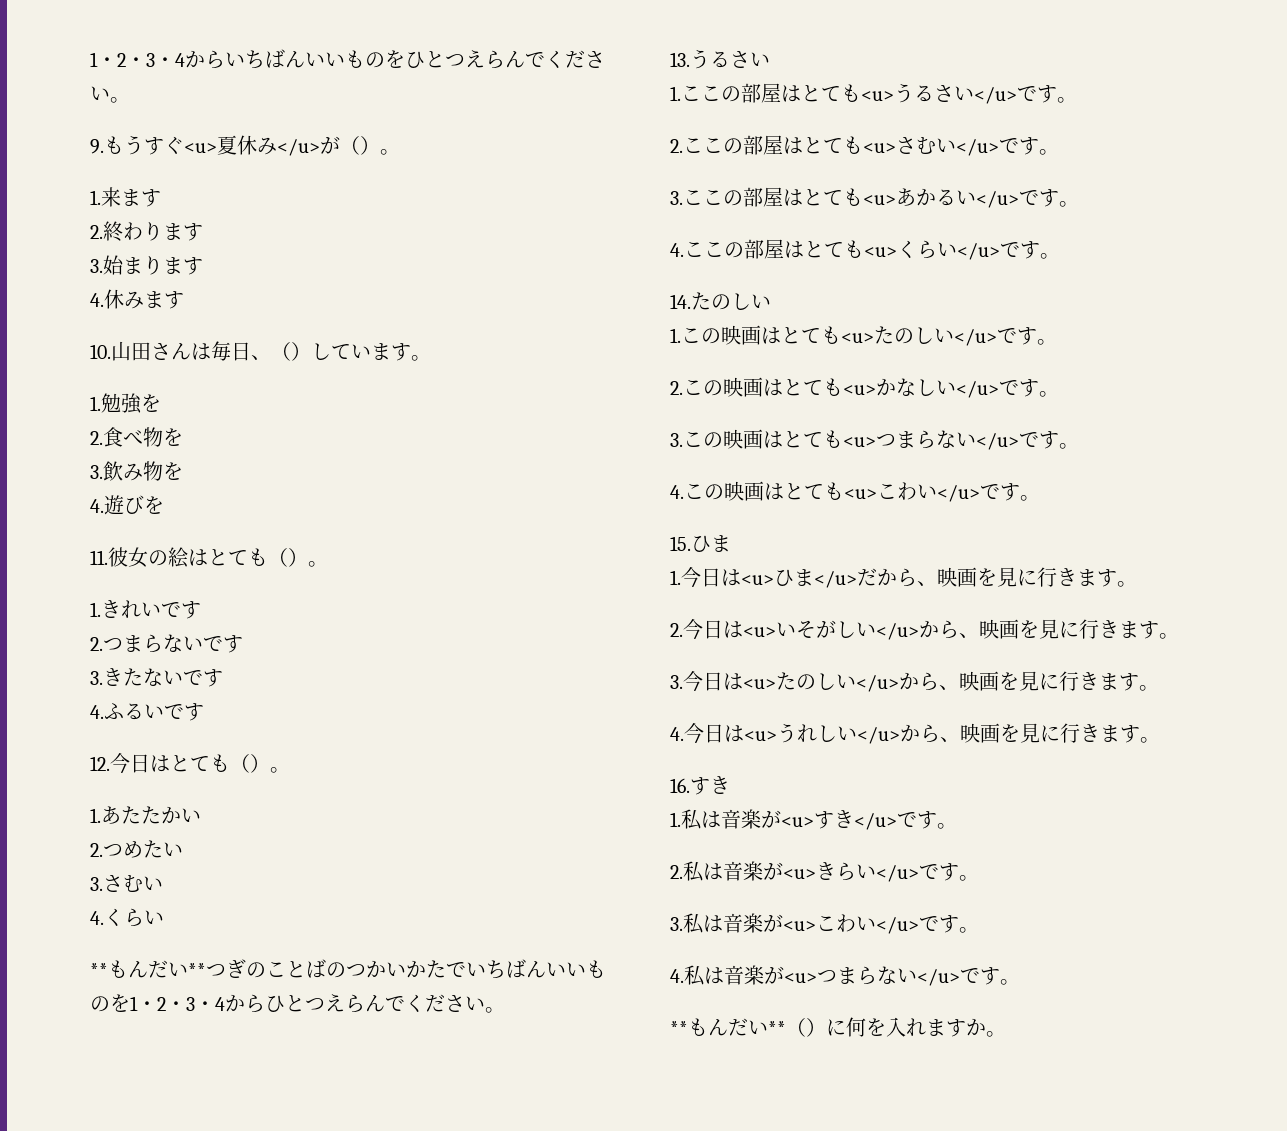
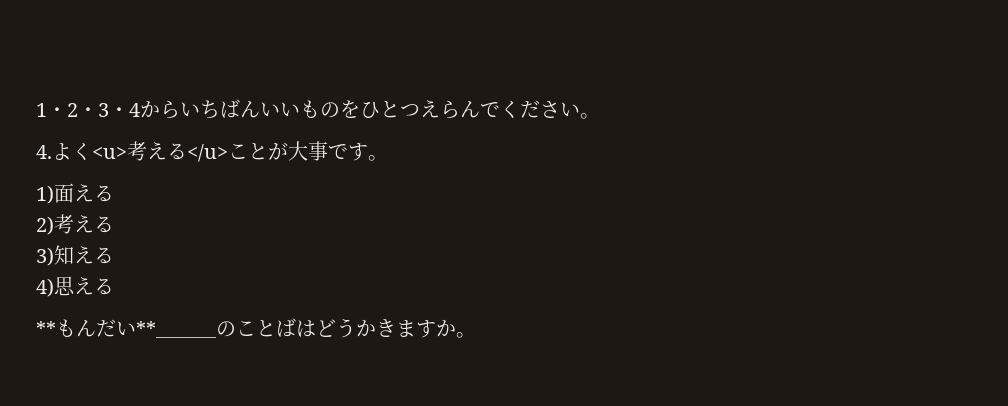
- 9.もうすぐ<u>夏休み</u>が（）。
- 1.来ます
- 2.終わります
- 3.始まります
- 4.休みます
- 10.山田さんは毎日、（）しています。
- 1.勉強を
- 2.食べ物を
- 3.飲み物を
- 4.遊びを
- 11.彼女の絵はとても（）。
- 1.きれいです
- 2.つまらないです
- 3.きたないです
- 4.ふるいです
- 12.今日はとても（）。
- 1.あたたかい
- 2.つめたい
- 3.さむい
- 4.くらい
- **もんだい**つぎのことばのつかいかたでいちばんいいものを1・2・3・4からひとつえらんでください。
- 13.うるさい
- 1.ここの部屋はとても<u>うるさい</u>です。
- 2.ここの部屋はとても<u>さむい</u>です。
- 3.ここの部屋はとても<u>あかるい</u>です。
- 4.ここの部屋はとても<u>くらい</u>です。
- 14.たのしい
- 1.この映画はとても<u>たのしい</u>です。
- 2.この映画はとても<u>かなしい</u>です。
- 3.この映画はとても<u>つまらない</u>です。
- 4.この映画はとても<u>こわい</u>です。
- 15.ひま
- 1.今日は<u>ひま</u>だから、映画を見に行きます。
- 2.今日は<u>いそがしい</u>から、映画を見に行きます。
- 3.今日は<u>たのしい</u>から、映画を見に行きます。
- 4.今日は<u>うれしい</u>から、映画を見に行きます。
- 16.すき
- 1.私は音楽が<u>すき</u>です。
- 2.私は音楽が<u>きらい</u>です。
- 3.私は音楽が<u>こわい</u>です。
- 4.私は音楽が<u>つまらない</u>です。
- **もんだい**（）に何を入れますか。
+ 4.よく<u>考える</u>ことが大事です。
+ 1)面える
+ 2)考える
+ 3)知える
+ 4)思える
+ **もんだい**＿＿＿のことばはどうかきますか。

